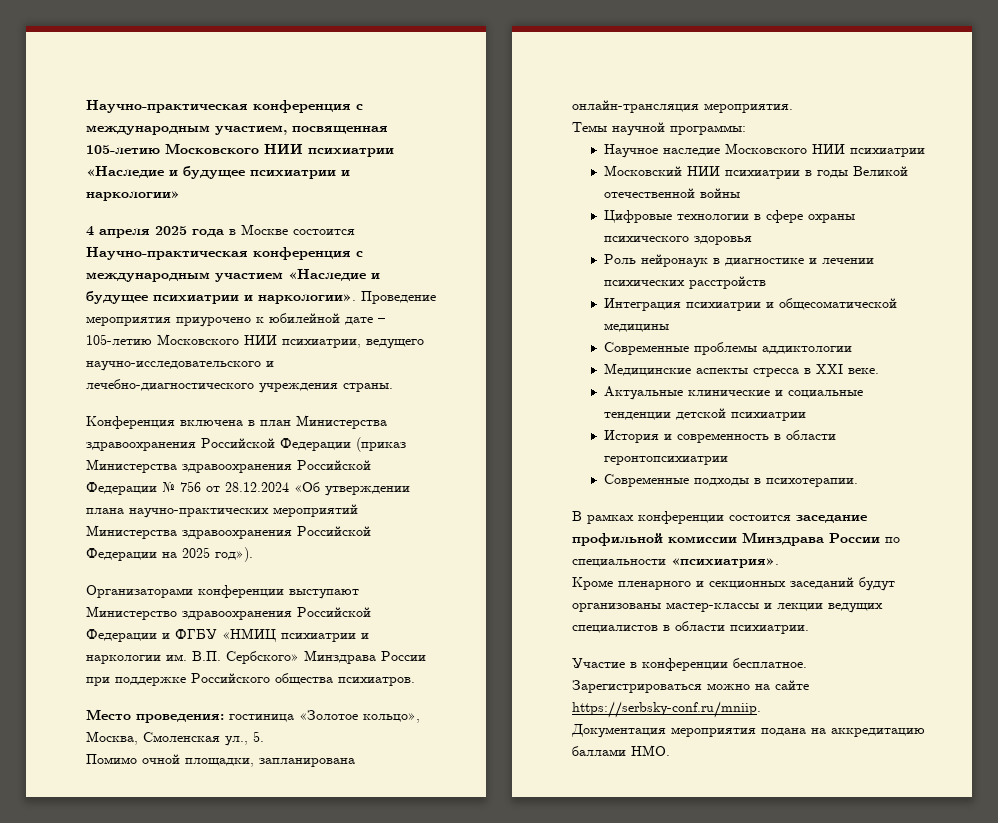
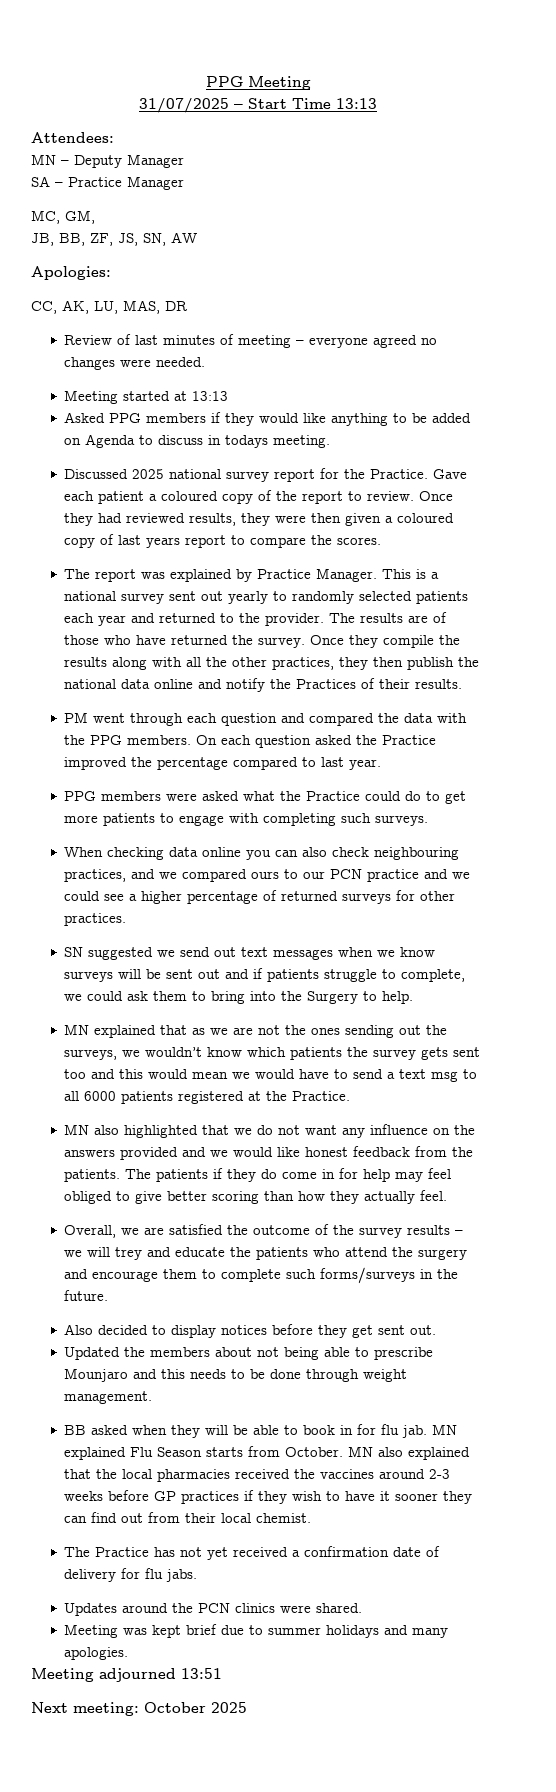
- Научно-практическая конференция с международным участием, посвященная 105-летию Московского НИИ психиатрии «Наследие и будущее психиатрии и наркологии»
- 4 апреля 2025 года в Москве состоится Научно-практическая конференция с международным участием «Наследие и будущее психиатрии и наркологии». Проведение мероприятия приурочено к юбилейной дате – 105-летию Московского НИИ психиатрии, ведущего научно-исследовательского и лечебно-диагностического учреждения страны.
- Конференция включена в план Министерства здравоохранения Российской Федерации (приказ Министерства здравоохранения Российской Федерации № 756 от 28.12.2024 «Об утверждении плана научно-практических мероприятий Министерства здравоохранения Российской Федерации на 2025 год»).
- Организаторами конференции выступают Министерство здравоохранения Российской Федерации и ФГБУ «НМИЦ психиатрии и наркологии им. В.П. Сербского» Минздрава России при поддержке Российского общества психиатров.
- Место проведения: гостиница «Золотое кольцо», Москва, Смоленская ул., 5.
- Помимо очной площадки, запланирована онлайн-трансляция мероприятия.
- Темы научной программы:
- Научное наследие Московского НИИ психиатрии
- Московский НИИ психиатрии в годы Великой отечественной войны
- Цифровые технологии в сфере охраны психического здоровья
- Роль нейронаук в диагностике и лечении психических расстройств
- Интеграция психиатрии и общесоматической медицины
- Современные проблемы аддиктологии
- Медицинские аспекты стресса в XXI веке.
- Актуальные клинические и социальные тенденции детской психиатрии
- История и современность в области геронтопсихиатрии
- Современные подходы в психотерапии.
- В рамках конференции состоится заседание профильной комиссии Минздрава России по специальности «психиатрия».
- Кроме пленарного и секционных заседаний будут организованы мастер-классы и лекции ведущих специалистов в области психиатрии.
- Участие в конференции бесплатное. Зарегистрироваться можно на сайте https://serbsky-conf.ru/mniip.
- Документация мероприятия подана на аккредитацию баллами НМО.
+ PPG Meeting
+ 31/07/2025 – Start Time 13:13
+ Attendees:
+ MN – Deputy Manager
+ SA – Practice Manager
+ MC, GM,
+ JB, BB, ZF, JS, SN, AW
+ Apologies:
+ CC, AK, LU, MAS, DR
+ Review of last minutes of meeting – everyone agreed no changes were needed.
+ Meeting started at 13:13
+ Asked PPG members if they would like anything to be added on Agenda to discuss in todays meeting.
+ Discussed 2025 national survey report for the Practice. Gave each patient a coloured copy of the report to review. Once they had reviewed results, they were then given a coloured copy of last years report to compare the scores.
+ The report was explained by Practice Manager. This is a national survey sent out yearly to randomly selected patients each year and returned to the provider. The results are of those who have returned the survey. Once they compile the results along with all the other practices, they then publish the national data online and notify the Practices of their results.
+ PM went through each question and compared the data with the PPG members. On each question asked the Practice improved the percentage compared to last year.
+ PPG members were asked what the Practice could do to get more patients to engage with completing such surveys.
+ When checking data online you can also check neighbouring practices, and we compared ours to our PCN practice and we could see a higher percentage of returned surveys for other practices.
+ SN suggested we send out text messages when we know surveys will be sent out and if patients struggle to complete, we could ask them to bring into the Surgery to help.
+ MN explained that as we are not the ones sending out the surveys, we wouldn’t know which patients the survey gets sent too and this would mean we would have to send a text msg to all 6000 patients registered at the Practice.
+ MN also highlighted that we do not want any influence on the answers provided and we would like honest feedback from the patients. The patients if they do come in for help may feel obliged to give better scoring than how they actually feel.
+ Overall, we are satisfied the outcome of the survey results – we will trey and educate the patients who attend the surgery and encourage them to complete such forms/surveys in the future.
+ Also decided to display notices before they get sent out.
+ Updated the members about not being able to prescribe Mounjaro and this needs to be done through weight management.
+ BB asked when they will be able to book in for flu jab. MN explained Flu Season starts from October. MN also explained that the local pharmacies received the vaccines around 2-3 weeks before GP practices if they wish to have it sooner they can find out from their local chemist.
+ The Practice has not yet received a confirmation date of delivery for flu jabs.
+ Updates around the PCN clinics were shared.
+ Meeting was kept brief due to summer holidays and many apologies.
+ Meeting adjourned 13:51
+ Next meeting: October 2025

